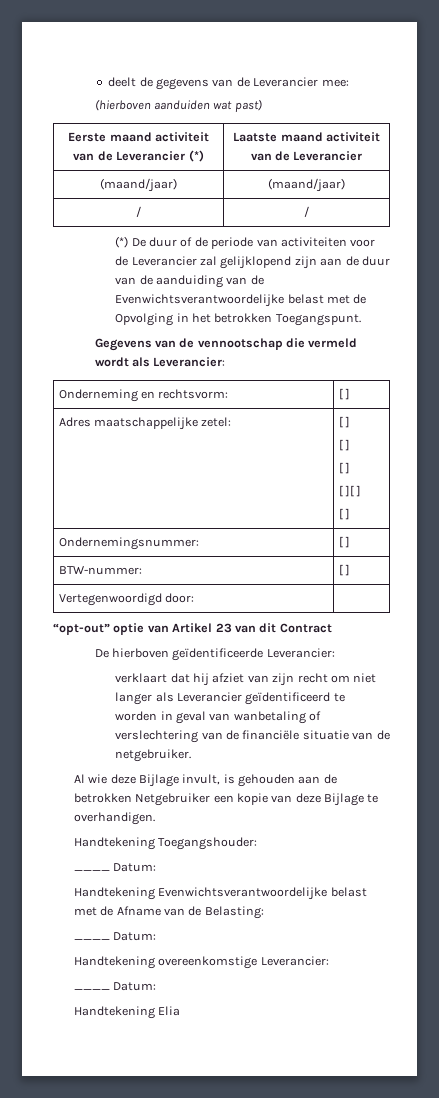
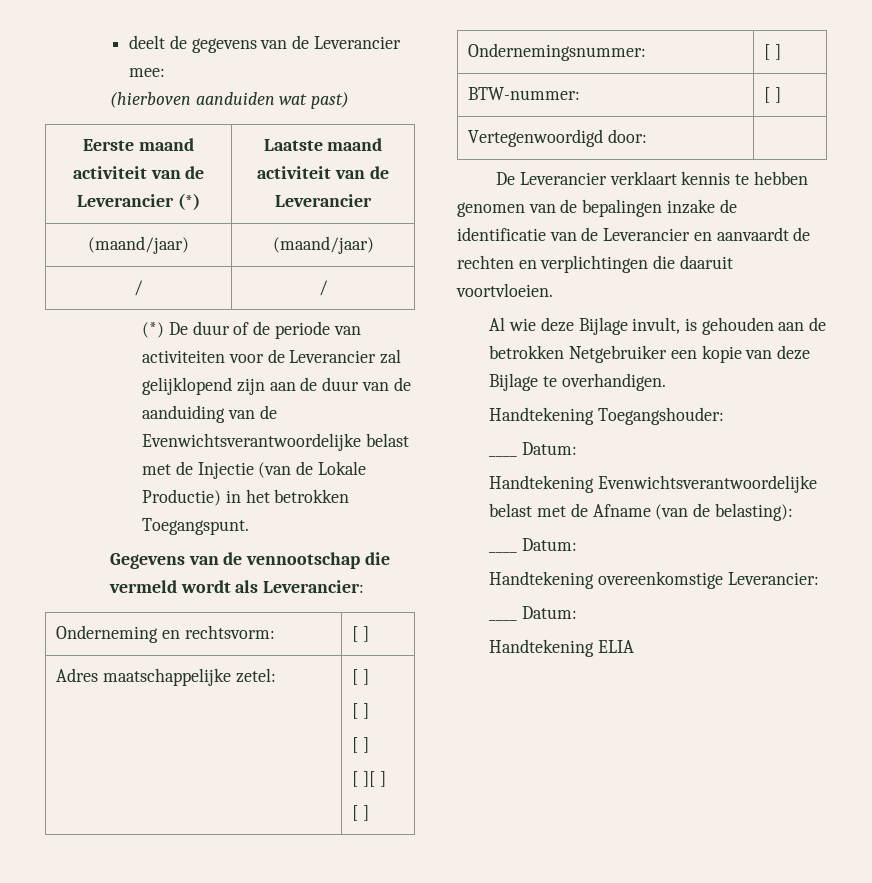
- (*) De duur of de periode van activiteiten voor de Leverancier zal gelijklopend zijn aan de duur van de aanduiding van de Evenwichtsverantwoordelijke belast met de Opvolging in het betrokken Toegangspunt.
+ (*) De duur of de periode van activiteiten voor de Leverancier zal gelijklopend zijn aan de duur van de aanduiding van de Evenwichtsverantwoordelijke belast met de Injectie (van de Lokale Productie) in het betrokken Toegangspunt.
- “opt-out” optie van Artikel 23 van dit Contract
- De hierboven geïdentificeerde Leverancier:
- verklaart dat hij afziet van zijn recht om niet langer als Leverancier geïdentificeerd te worden in geval van wanbetaling of verslechtering van de financiële situatie van de netgebruiker.
+ De Leverancier verklaart kennis te hebben genomen van de bepalingen inzake de identificatie van de Leverancier en aanvaardt de rechten en verplichtingen die daaruit voortvloeien.
- Handtekening Evenwichtsverantwoordelijke belast met de Afname van de Belasting:
+ Handtekening Evenwichtsverantwoordelijke belast met de Afname (van de belasting):
- Handtekening Elia
+ Handtekening ELIA

